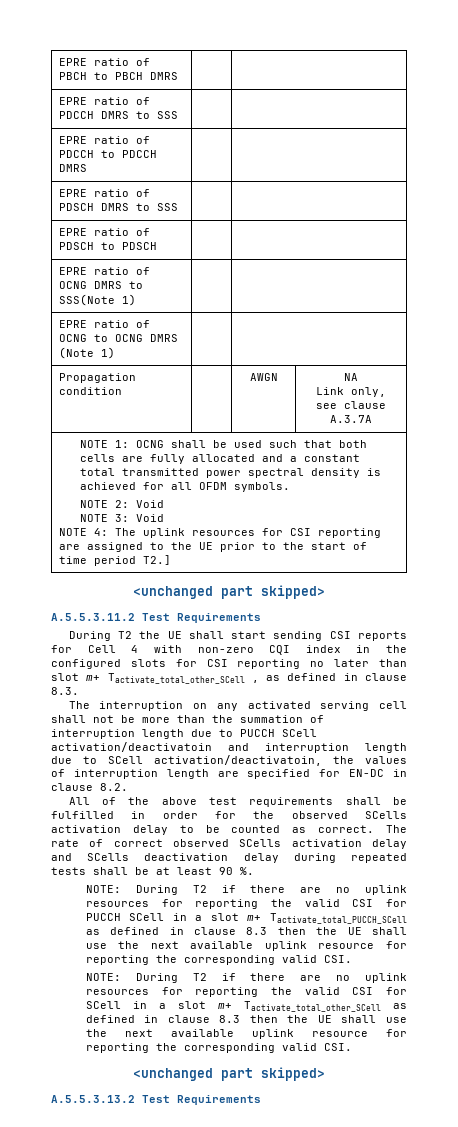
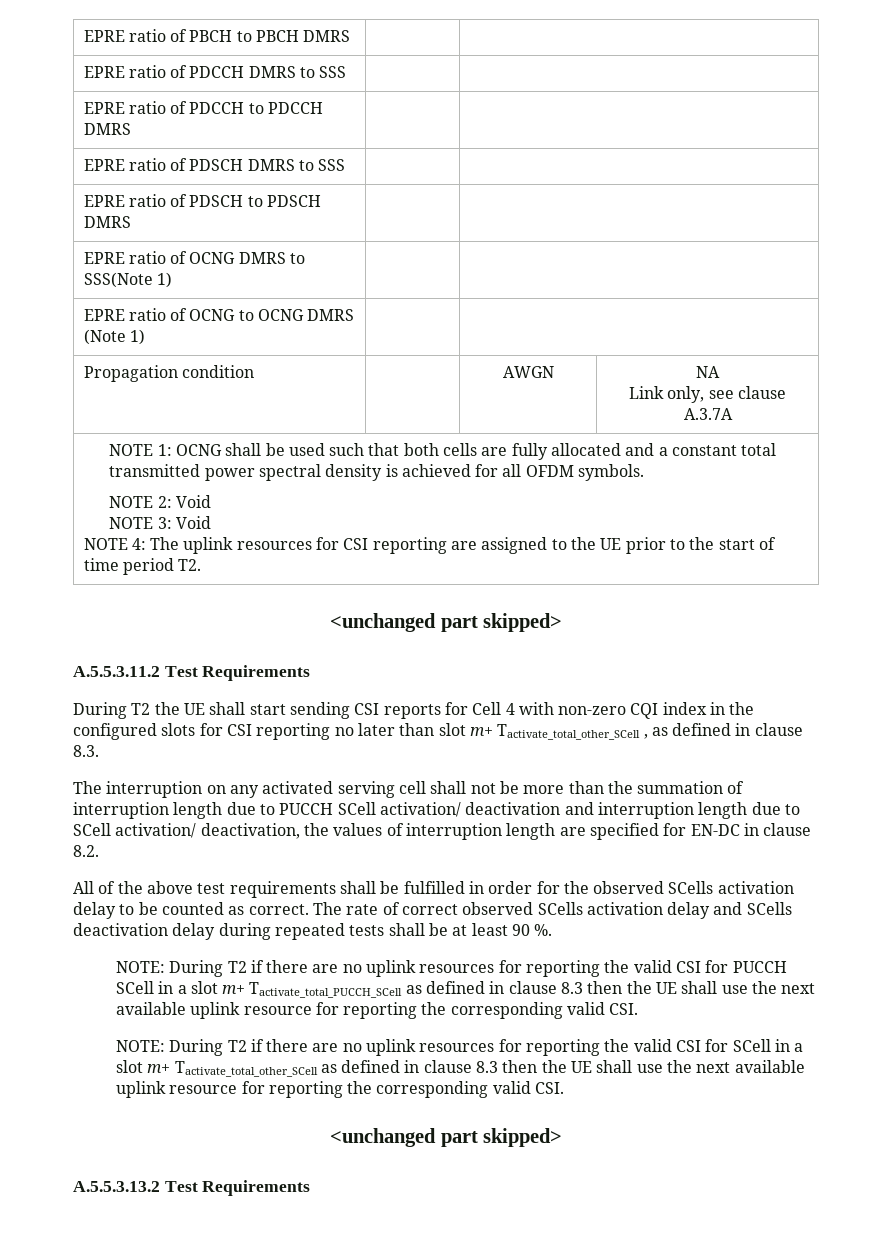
- EPRE ratio of PDSCH to PDSCH | |
+ EPRE ratio of PDSCH to PDSCH DMRS | |
- NOTE 4: The uplink resources for CSI reporting are assigned to the UE prior to the start of time period T2.]
+ NOTE 4: The uplink resources for CSI reporting are assigned to the UE prior to the start of time period T2.
- The interruption on any activated serving cell shall not be more than the summation of interruption length due to PUCCH SCell activation/deactivatoin and interruption length due to SCell activation/deactivatoin, the values of interruption length are specified for EN-DC in clause 8.2.
+ The interruption on any activated serving cell shall not be more than the summation of interruption length due to PUCCH SCell activation/ deactivation and interruption length due to SCell activation/ deactivation, the values of interruption length are specified for EN-DC in clause 8.2.

